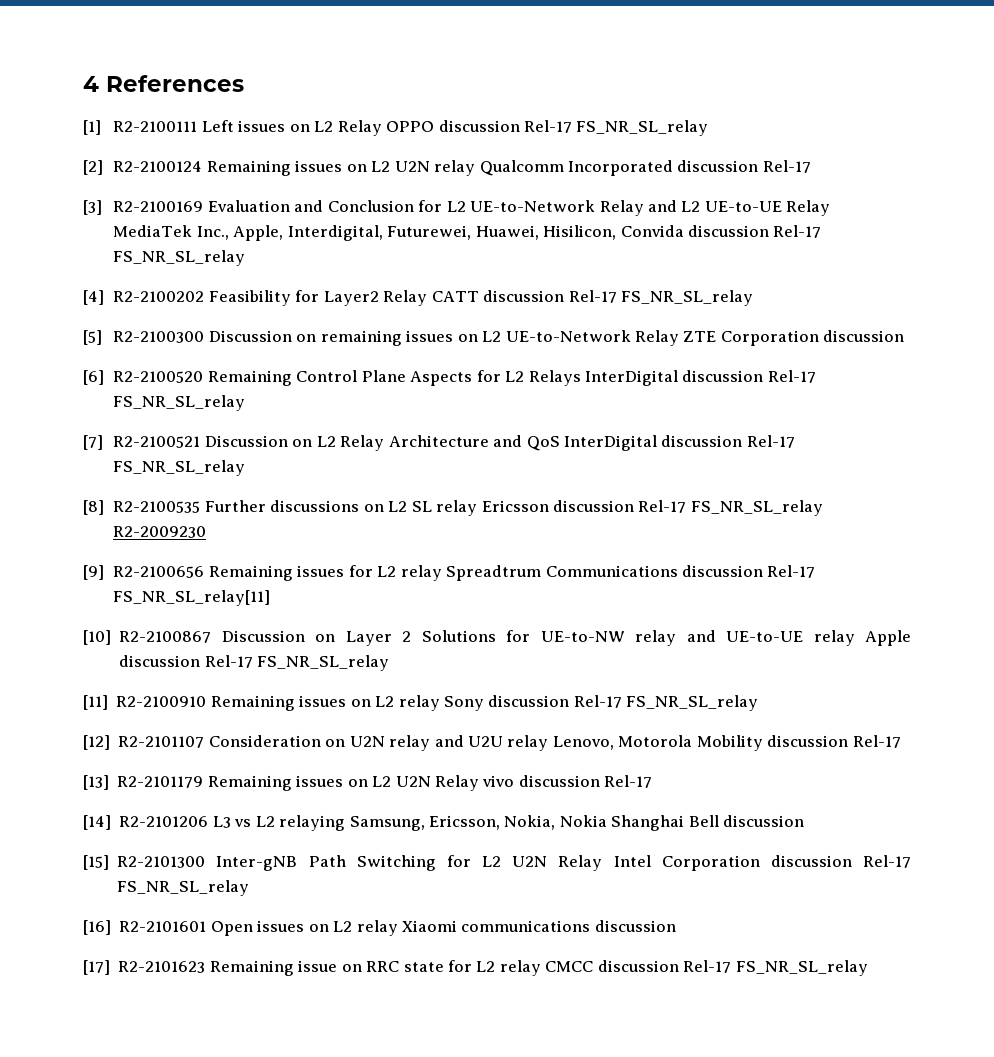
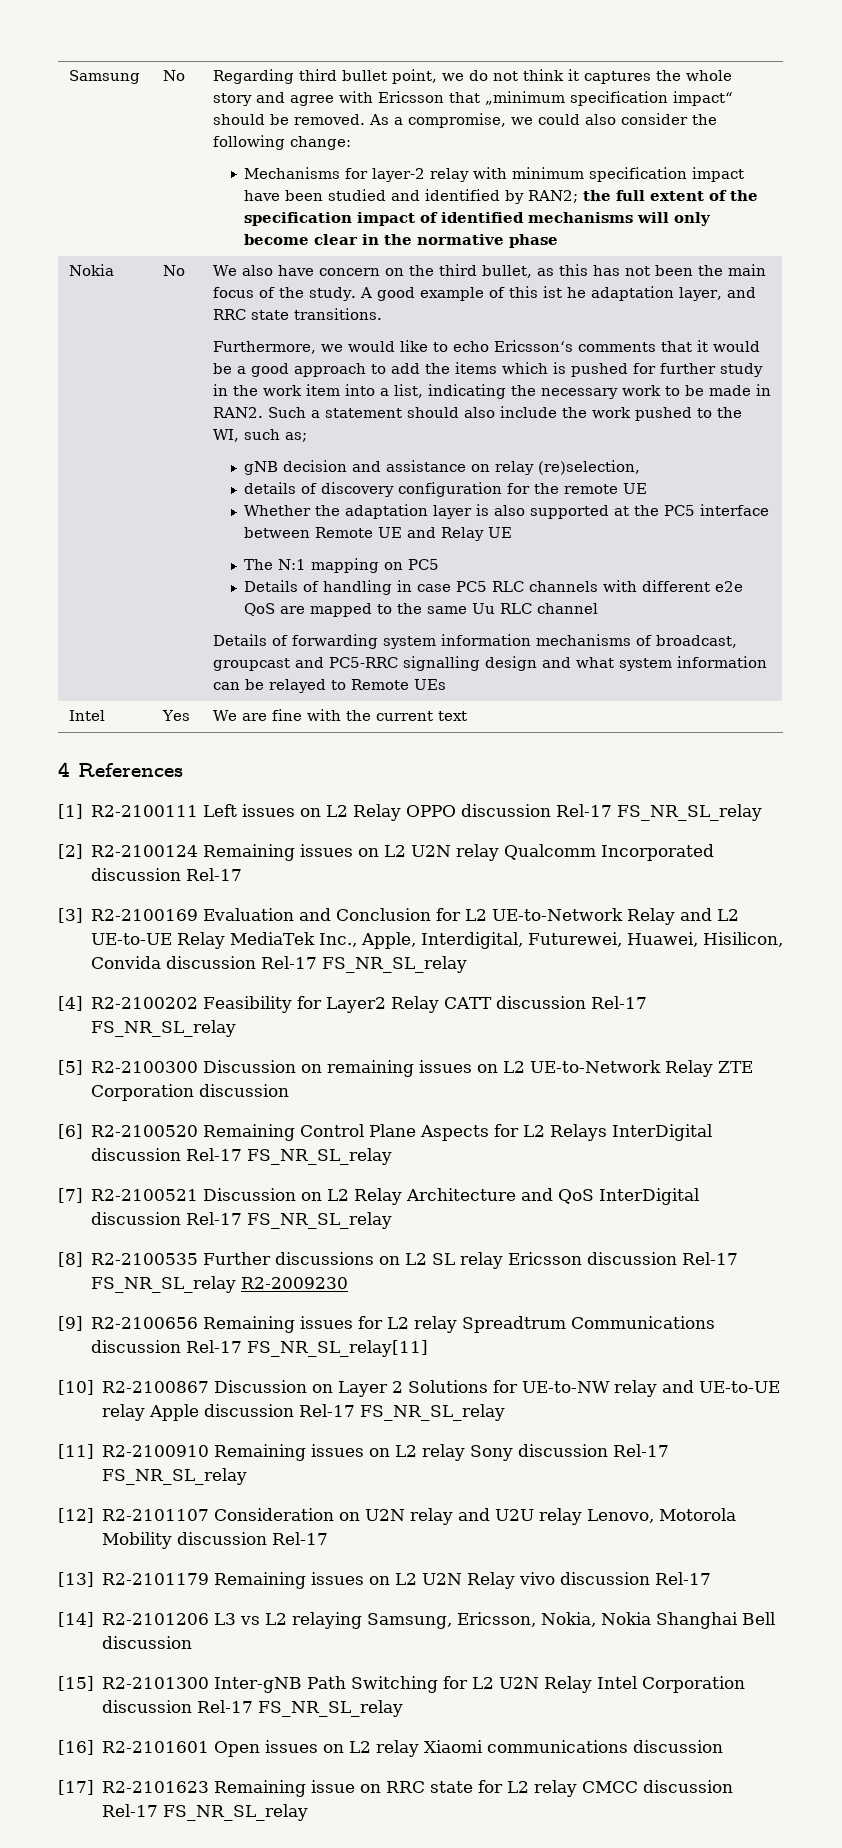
+ Samsung | No | Regarding third bullet point, we do not think it captures the whole story and agree with Ericsson that „minimum specification impact“ should be removed. As a compromise, we could also consider the following change:
+ Mechanisms for layer-2 relay with minimum specification impact have been studied and identified by RAN2; the full extent of the specification impact of identified mechanisms will only become clear in the normative phase
+ Nokia | No | We also have concern on the third bullet, as this has not been the main focus of the study. A good example of this ist he adaptation layer, and RRC state transitions.
+ Furthermore, we would like to echo Ericsson‘s comments that it would be a good approach to add the items which is pushed for further study in the work item into a list, indicating the necessary work to be made in RAN2. Such a statement should also include the work pushed to the WI, such as;
+ gNB decision and assistance on relay (re)selection,
+ details of discovery configuration for the remote UE
+ Whether the adaptation layer is also supported at the PC5 interface between Remote UE and Relay UE
+ The N:1 mapping on PC5
+ Details of handling in case PC5 RLC channels with different e2e QoS are mapped to the same Uu RLC channel
+ Details of forwarding system information mechanisms of broadcast, groupcast and PC5-RRC signalling design and what system information can be relayed to Remote UEs
+ Intel | Yes | We are fine with the current text

